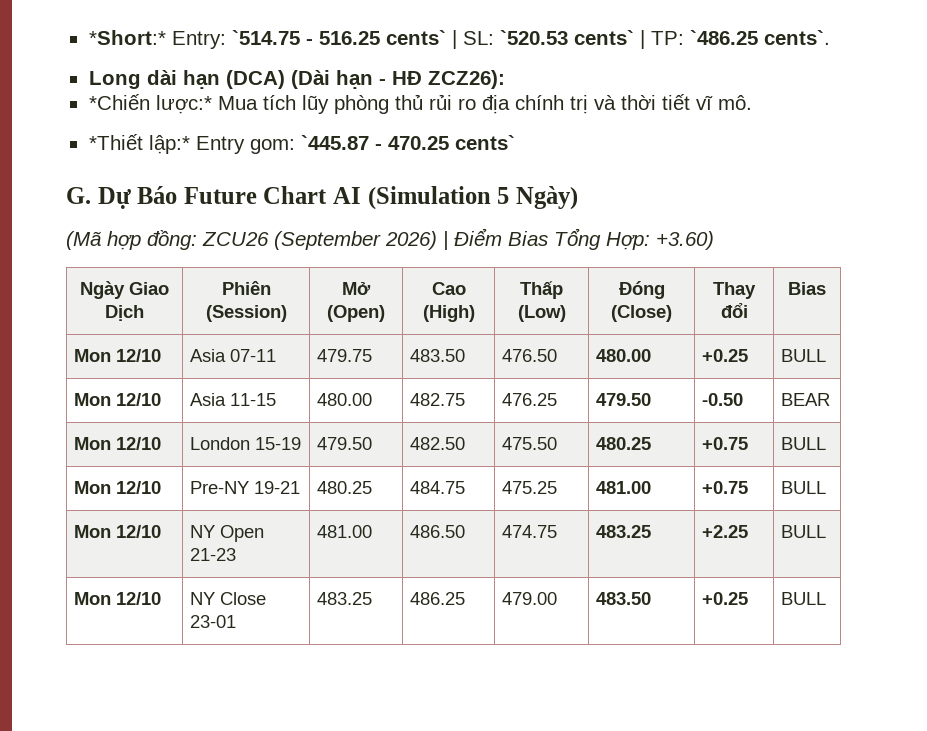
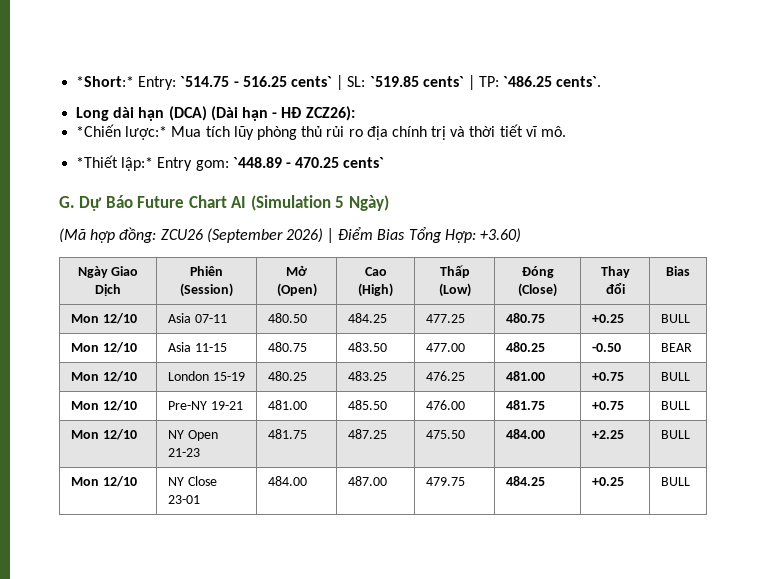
- *Short:* Entry: `514.75 - 516.25 cents` | SL: `520.53 cents` | TP: `486.25 cents`.
+ *Short:* Entry: `514.75 - 516.25 cents` | SL: `519.85 cents` | TP: `486.25 cents`.
- *Thiết lập:* Entry gom: `445.87 - 470.25 cents`
+ *Thiết lập:* Entry gom: `448.89 - 470.25 cents`
- Mon 12/10 | Asia 07-11 | 479.75 | 483.50 | 476.50 | 480.00 | +0.25 | BULL
+ Mon 12/10 | Asia 07-11 | 480.50 | 484.25 | 477.25 | 480.75 | +0.25 | BULL
- Mon 12/10 | Asia 11-15 | 480.00 | 482.75 | 476.25 | 479.50 | -0.50 | BEAR
+ Mon 12/10 | Asia 11-15 | 480.75 | 483.50 | 477.00 | 480.25 | -0.50 | BEAR
- Mon 12/10 | London 15-19 | 479.50 | 482.50 | 475.50 | 480.25 | +0.75 | BULL
+ Mon 12/10 | London 15-19 | 480.25 | 483.25 | 476.25 | 481.00 | +0.75 | BULL
- Mon 12/10 | Pre-NY 19-21 | 480.25 | 484.75 | 475.25 | 481.00 | +0.75 | BULL
+ Mon 12/10 | Pre-NY 19-21 | 481.00 | 485.50 | 476.00 | 481.75 | +0.75 | BULL
- Mon 12/10 | NY Open 21-23 | 481.00 | 486.50 | 474.75 | 483.25 | +2.25 | BULL
+ Mon 12/10 | NY Open 21-23 | 481.75 | 487.25 | 475.50 | 484.00 | +2.25 | BULL
- Mon 12/10 | NY Close 23-01 | 483.25 | 486.25 | 479.00 | 483.50 | +0.25 | BULL
+ Mon 12/10 | NY Close 23-01 | 484.00 | 487.00 | 479.75 | 484.25 | +0.25 | BULL

